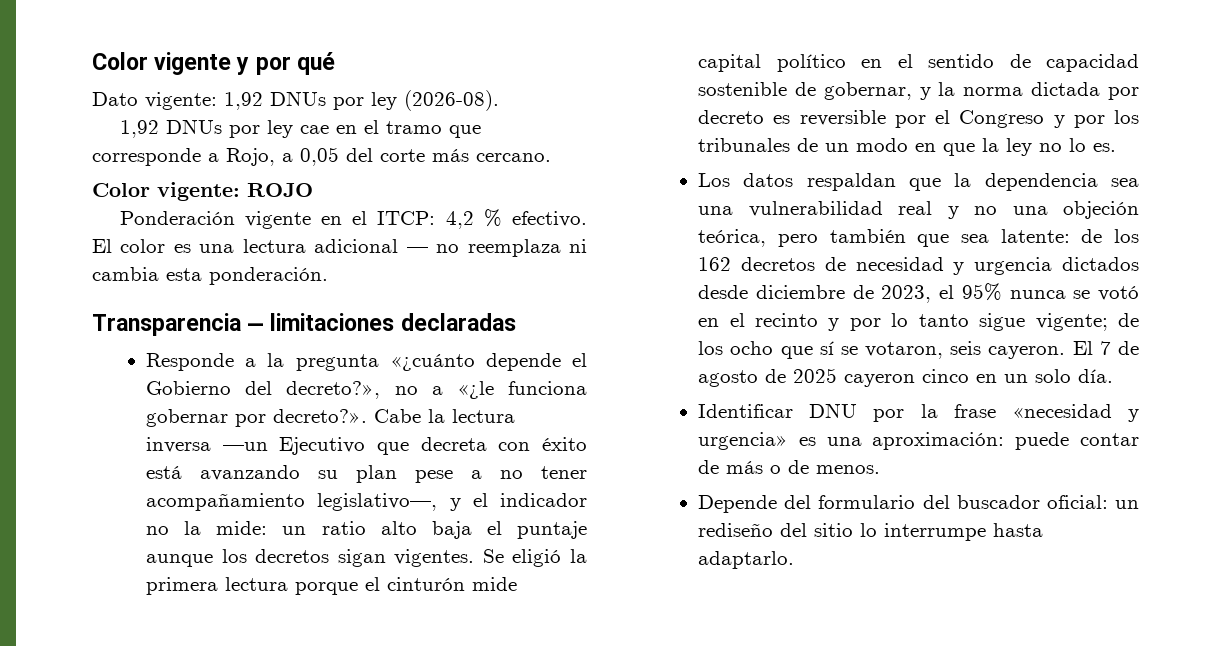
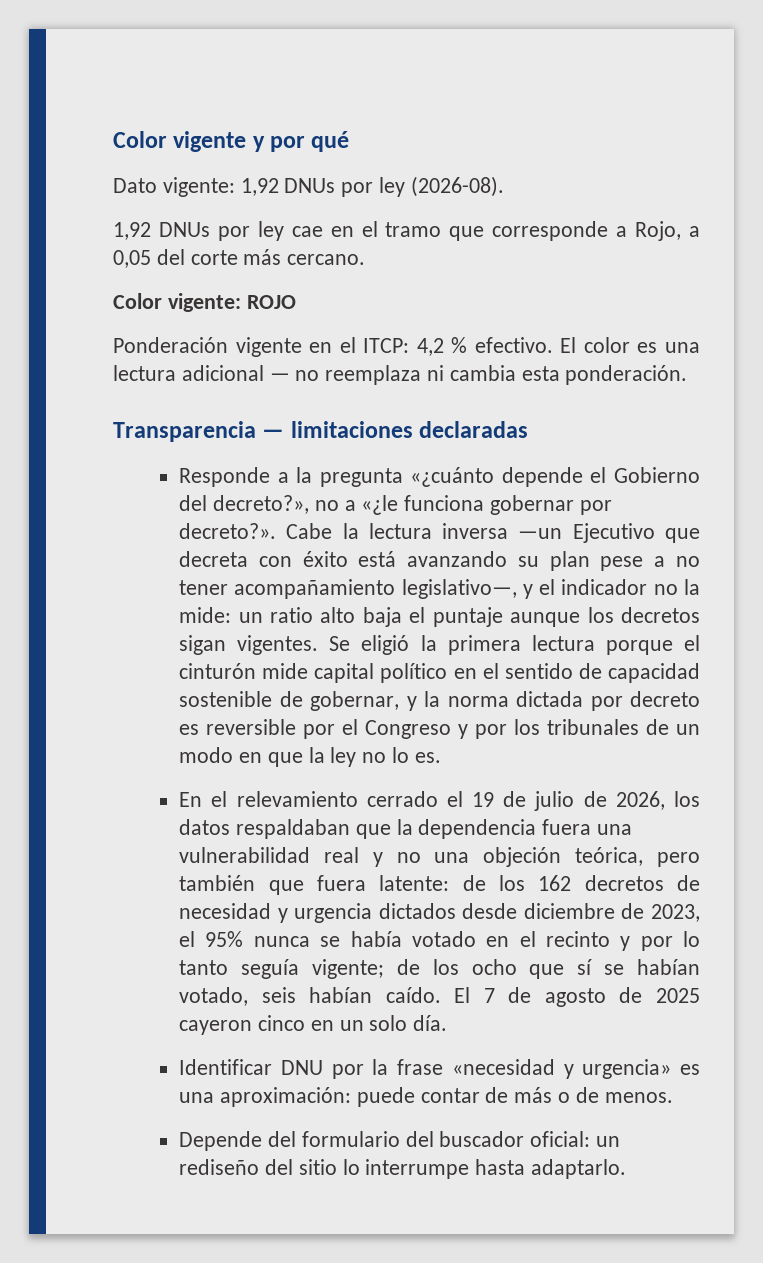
- Los datos respaldan que la dependencia sea una vulnerabilidad real y no una objeción teórica, pero también que sea latente: de los 162 decretos de necesidad y urgencia dictados desde diciembre de 2023, el 95% nunca se votó en el recinto y por lo tanto sigue vigente; de los ocho que sí se votaron, seis cayeron.
+ En el relevamiento cerrado el 19 de julio de 2026, los datos respaldaban que la dependencia fuera una vulnerabilidad real y no una objeción teórica, pero también que fuera latente: de los 162 decretos de necesidad y urgencia dictados desde diciembre de 2023, el 95% nunca se había votado en el recinto y por lo tanto seguía vigente; de los ocho que sí se habían votado, seis habían caído.

